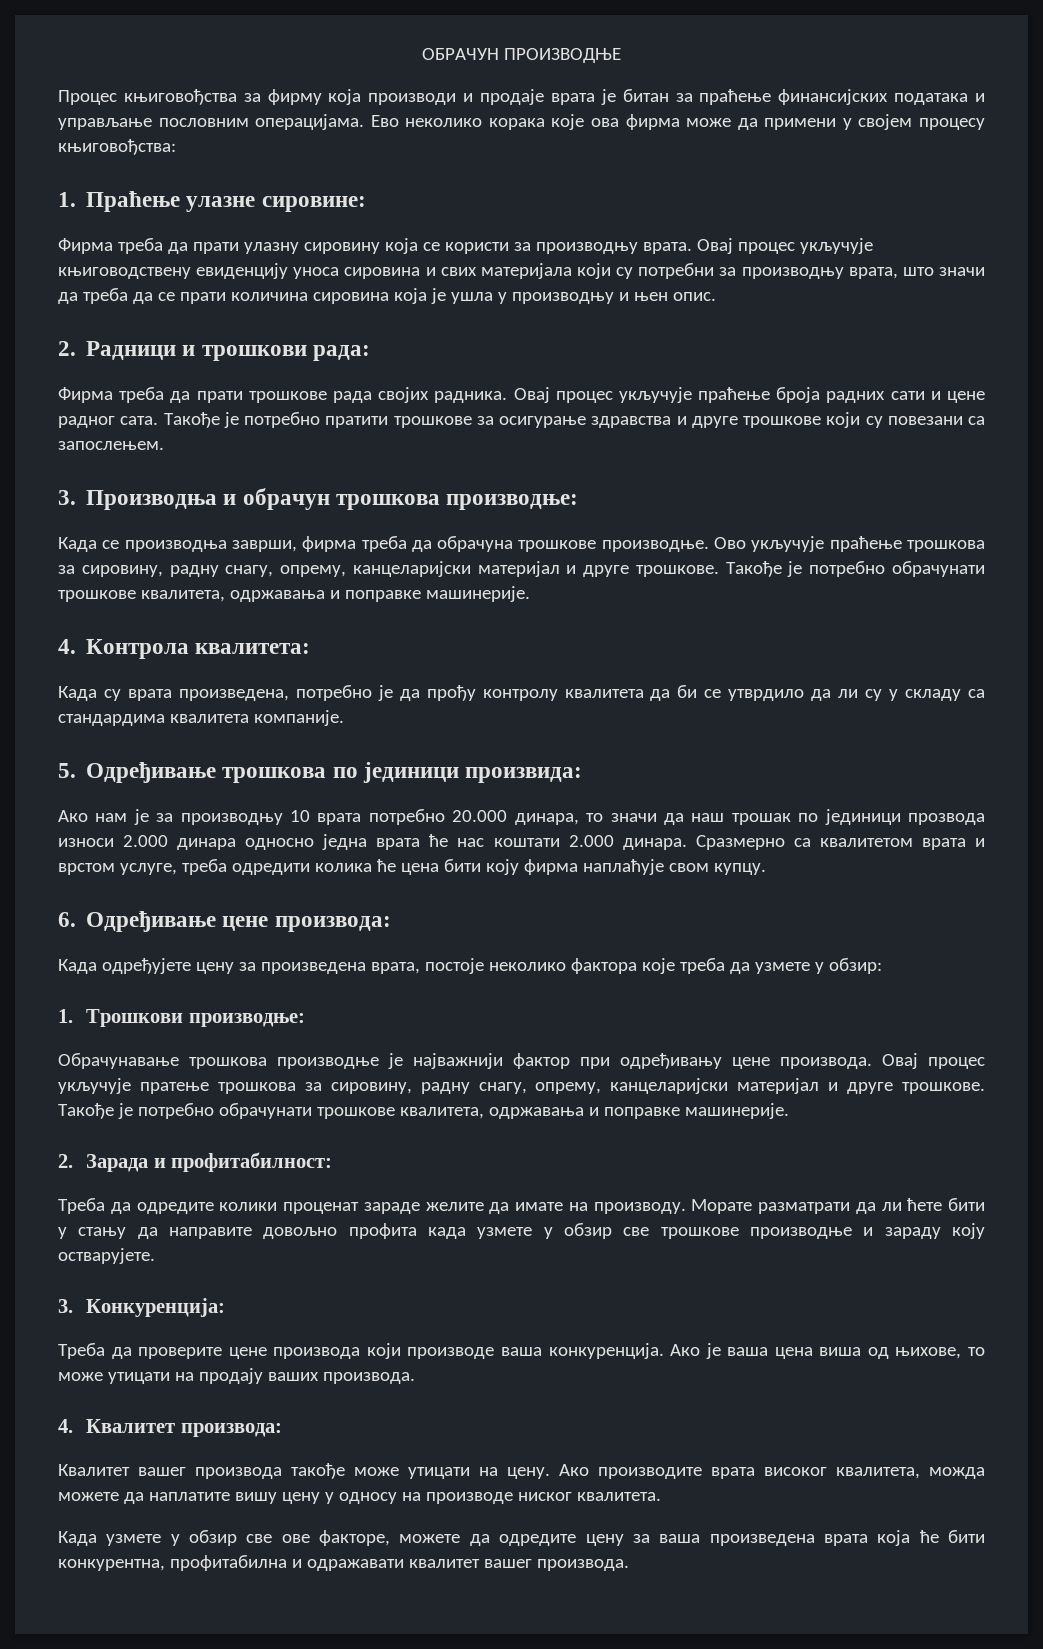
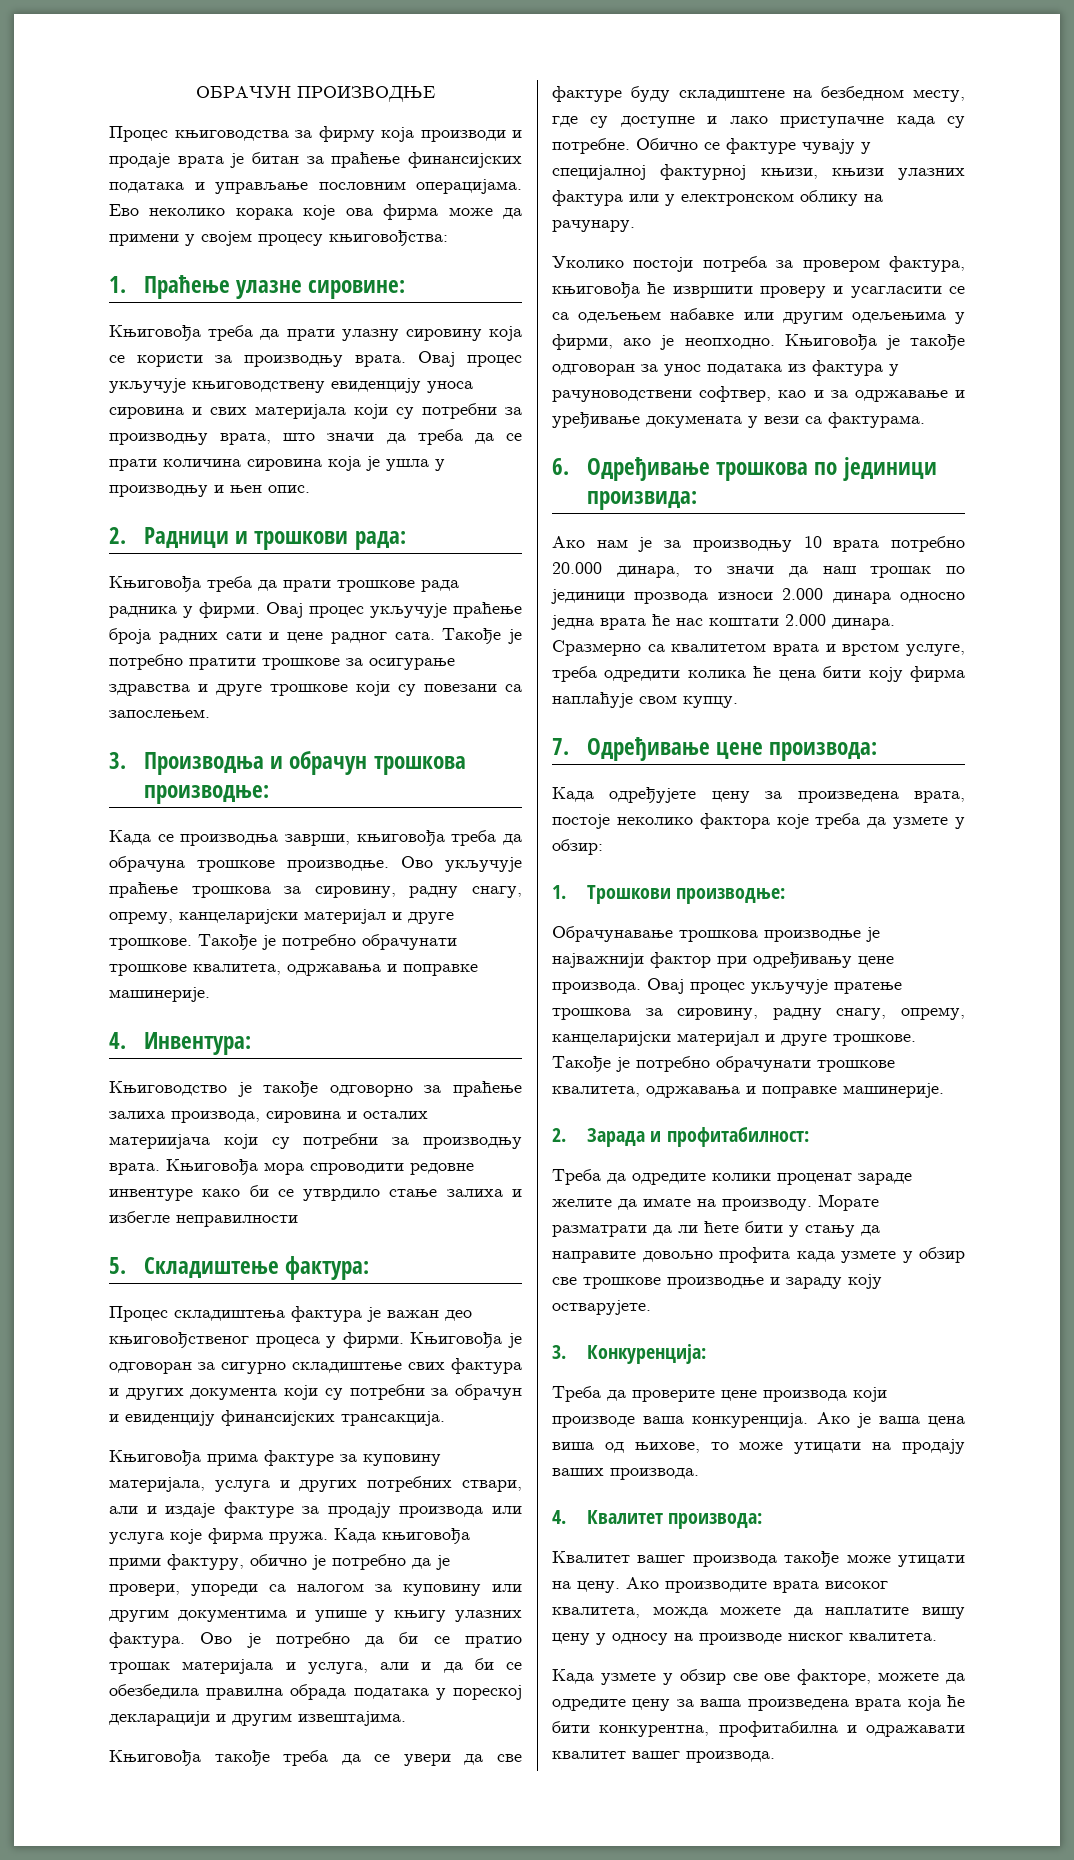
- Процес књиговођства за фирму која производи и продаје врата је битан за праћење финансијских података и управљање пословним операцијама.
+ Процес књиговодства за фирму која производи и продаје врата је битан за праћење финансијских података и управљање пословним операцијама.
- Фирма треба да прати улазну сировину која се користи за производњу врата.
+ Књиговођа треба да прати улазну сировину која се користи за производњу врата.
- Фирма треба да прати трошкове рада својих радника.
+ Књиговођа треба да прати трошкове рада радника у фирми.
- Када се производња заврши, фирма треба да обрачуна трошкове производње.
+ Када се производња заврши, књиговођа треба да обрачуна трошкове производње.
- 4. Контрола квалитета:
- Када су врата произведена, потребно је да прођу контролу квалитета да би се утврдило да ли су у складу са стандардима квалитета компаније.
- 5. Одређивање трошкова по јединици произвида:
+ 4. Инвентура:
+ Књиговодство је такође одговорно за праћење залиха производа, сировина и осталих материијача који су потребни за производњу врата. Књиговођа мора спроводити редовне инвентуре како би се утврдило стање залиха и избегле неправилности
+ 5. Складиштење фактура:
+ Процес складиштења фактура је важан део књиговођственог процеса у фирми. Књиговођа је одговоран за сигурно складиштење свих фактура и других документа који су потребни за обрачун и евиденцију финансијских трансакција.
+ Књиговођа прима фактуре за куповину материјала, услуга и других потребних ствари, али и издаје фактуре за продају производа или услуга које фирма пружа. Када књиговођа прими фактуру, обично је потребно да је провери, упореди са налогом за куповину или другим документима и упише у књигу улазних фактура. Ово је потребно да би се пратио трошак материјала и услуга, али и да би се обезбедила правилна обрада података у пореској декларацији и другим извештајима.
+ Књиговођа такође треба да се увери да све фактуре буду складиштене на безбедном месту, где су доступне и лако приступачне када су потребне. Обично се фактуре чувају у специјалној фактурној књизи, књизи улазних фактура или у електронском облику на рачунару.
+ Уколико постоји потреба за провером фактура, књиговођа ће извршити проверу и усагласити се са одељењем набавке или другим одељењима у фирми, ако је неопходно. Књиговођа је такође одговоран за унос података из фактура у рачуноводствени софтвер, као и за одржавање и уређивање докумената у вези са фактурама.
+ 6. Одређивање трошкова по јединици произвида:
- 6. Одређивање цене производа:
+ 7. Одређивање цене производа:

